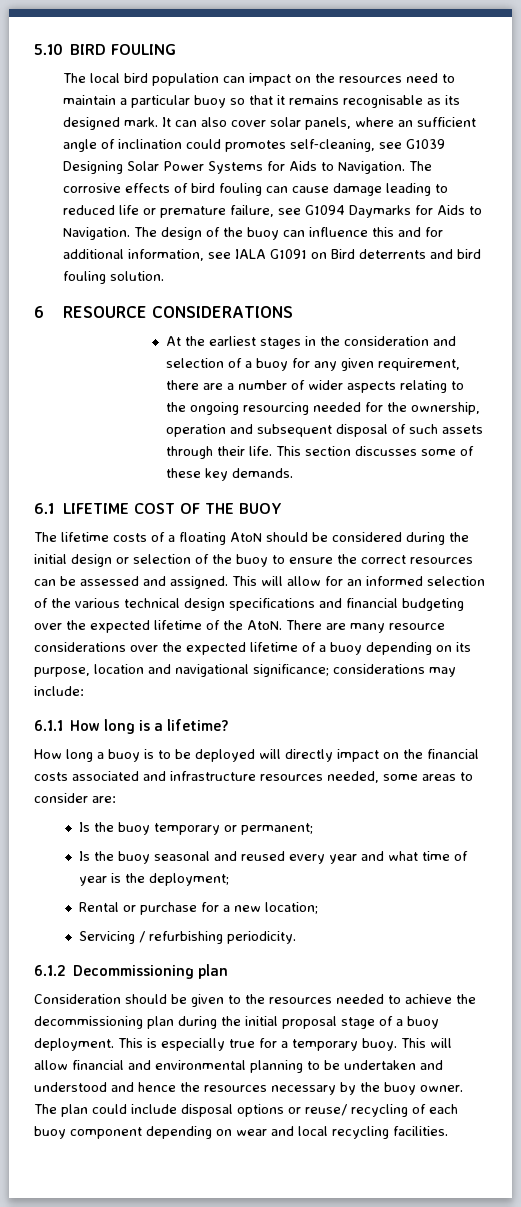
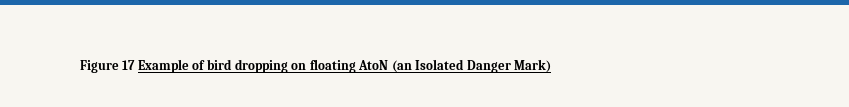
- 5.10 BIRD FOULING
- The local bird population can impact on the resources need to maintain a particular buoy so that it remains recognisable as its designed mark. It can also cover solar panels, where an sufficient angle of inclination could promotes self‐cleaning, see G1039 Designing Solar Power Systems for Aids to Navigation. The corrosive effects of bird fouling can cause damage leading to reduced life or premature failure, see G1094 Daymarks for Aids to Navigation. The design of the buoy can influence this and for additional information, see IALA G1091 on Bird deterrents and bird fouling solution.
- 6 RESOURCE CONSIDERATIONS
- At the earliest stages in the consideration and selection of a buoy for any given requirement, there are a number of wider aspects relating to the ongoing resourcing needed for the ownership, operation and subsequent disposal of such assets through their life. This section discusses some of these key demands.
- 6.1 LIFETIME COST OF THE BUOY
- The lifetime costs of a floating AtoN should be considered during the initial design or selection of the buoy to ensure the correct resources can be assessed and assigned. This will allow for an informed selection of the various technical design specifications and financial budgeting over the expected lifetime of the AtoN. There are many resource considerations over the expected lifetime of a buoy depending on its purpose, location and navigational significance; considerations may include:
- 6.1.1 How long is a lifetime?
- How long a buoy is to be deployed will directly impact on the financial costs associated and infrastructure resources needed, some areas to consider are:
- Is the buoy temporary or permanent;
- Is the buoy seasonal and reused every year and what time of year is the deployment;
- Rental or purchase for a new location;
- Servicing / refurbishing periodicity.
- 6.1.2 Decommissioning plan
- Consideration should be given to the resources needed to achieve the decommissioning plan during the initial proposal stage of a buoy deployment. This is especially true for a temporary buoy. This will allow financial and environmental planning to be undertaken and understood and hence the resources necessary by the buoy owner. The plan could include disposal options or reuse/ recycling of each buoy component depending on wear and local recycling facilities.
+ Figure 17 Example of bird dropping on floating AtoN (an Isolated Danger Mark)

